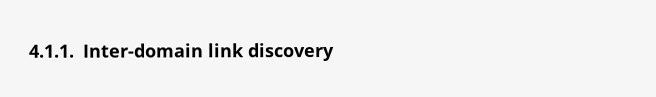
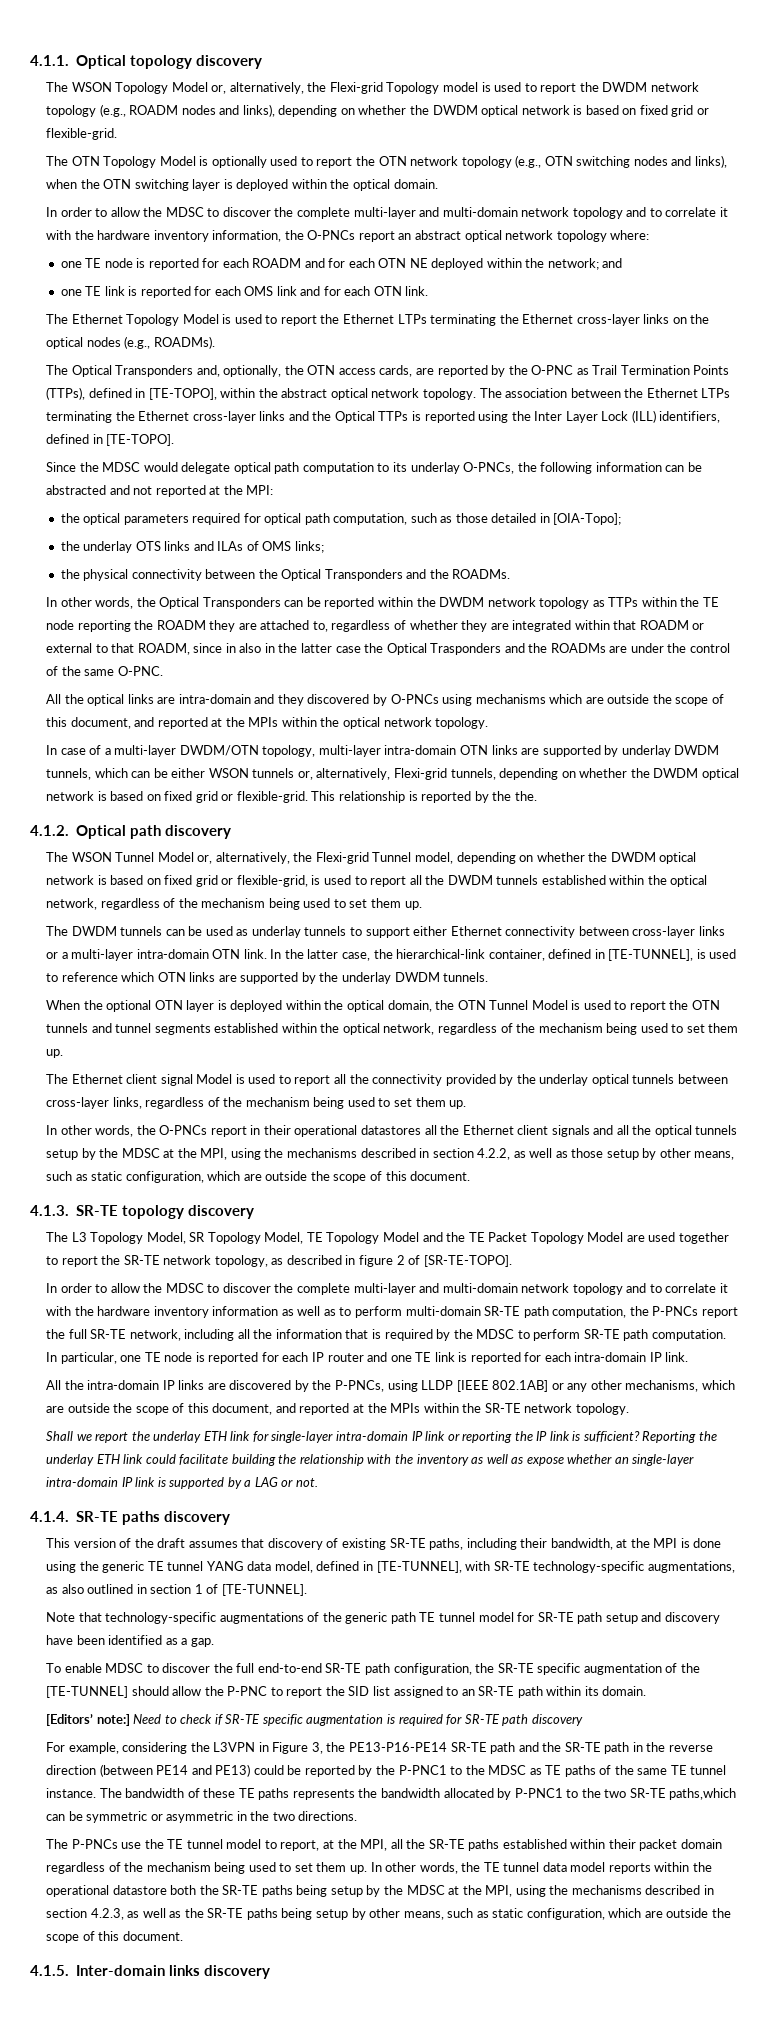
- 4.1.1. Inter-domain link discovery
+ 4.1.1. Optical topology discovery
+ The WSON Topology Model or, alternatively, the Flexi-grid Topology model is used to report the DWDM network topology (e.g., ROADM nodes and links), depending on whether the DWDM optical network is based on fixed grid or flexible-grid.
+ The OTN Topology Model is optionally used to report the OTN network topology (e.g., OTN switching nodes and links), when the OTN switching layer is deployed within the optical domain.
+ In order to allow the MDSC to discover the complete multi-layer and multi-domain network topology and to correlate it with the hardware inventory information, the O-PNCs report an abstract optical network topology where:
+ one TE node is reported for each ROADM and for each OTN NE deployed within the network; and
+ one TE link is reported for each OMS link and for each OTN link.
+ The Ethernet Topology Model is used to report the Ethernet LTPs terminating the Ethernet cross-layer links on the optical nodes (e.g., ROADMs).
+ The Optical Transponders and, optionally, the OTN access cards, are reported by the O-PNC as Trail Termination Points (TTPs), defined in [TE-TOPO], within the abstract optical network topology. The association between the Ethernet LTPs terminating the Ethernet cross-layer links and the Optical TTPs is reported using the Inter Layer Lock (ILL) identifiers, defined in [TE-TOPO].
+ Since the MDSC would delegate optical path computation to its underlay O-PNCs, the following information can be abstracted and not reported at the MPI:
+ the optical parameters required for optical path computation, such as those detailed in [OIA-Topo];
+ the underlay OTS links and ILAs of OMS links;
+ the physical connectivity between the Optical Transponders and the ROADMs.
+ In other words, the Optical Transponders can be reported within the DWDM network topology as TTPs within the TE node reporting the ROADM they are attached to, regardless of whether they are integrated within that ROADM or external to that ROADM, since in also in the latter case the Optical Trasponders and the ROADMs are under the control of the same O-PNC.
+ All the optical links are intra-domain and they discovered by O-PNCs using mechanisms which are outside the scope of this document, and reported at the MPIs within the optical network topology.
+ In case of a multi-layer DWDM/OTN topology, multi-layer intra-domain OTN links are supported by underlay DWDM tunnels, which can be either WSON tunnels or, alternatively, Flexi-grid tunnels, depending on whether the DWDM optical network is based on fixed grid or flexible-grid. This relationship is reported by the the.
+ 4.1.2. Optical path discovery
+ The WSON Tunnel Model or, alternatively, the Flexi-grid Tunnel model, depending on whether the DWDM optical network is based on fixed grid or flexible-grid, is used to report all the DWDM tunnels established within the optical network, regardless of the mechanism being used to set them up.
+ The DWDM tunnels can be used as underlay tunnels to support either Ethernet connectivity between cross-layer links or a multi-layer intra-domain OTN link. In the latter case, the hierarchical-link container, defined in [TE-TUNNEL], is used to reference which OTN links are supported by the underlay DWDM tunnels.
+ When the optional OTN layer is deployed within the optical domain, the OTN Tunnel Model is used to report the OTN tunnels and tunnel segments established within the optical network, regardless of the mechanism being used to set them up.
+ The Ethernet client signal Model is used to report all the connectivity provided by the underlay optical tunnels between cross-layer links, regardless of the mechanism being used to set them up.
+ In other words, the O-PNCs report in their operational datastores all the Ethernet client signals and all the optical tunnels setup by the MDSC at the MPI, using the mechanisms described in section 4.2.2, as well as those setup by other means, such as static configuration, which are outside the scope of this document.
+ 4.1.3. SR-TE topology discovery
+ The L3 Topology Model, SR Topology Model, TE Topology Model and the TE Packet Topology Model are used together to report the SR-TE network topology, as described in figure 2 of [SR-TE-TOPO].
+ In order to allow the MDSC to discover the complete multi-layer and multi-domain network topology and to correlate it with the hardware inventory information as well as to perform multi-domain SR-TE path computation, the P-PNCs report the full SR-TE network, including all the information that is required by the MDSC to perform SR-TE path computation. In particular, one TE node is reported for each IP router and one TE link is reported for each intra-domain IP link.
+ All the intra-domain IP links are discovered by the P-PNCs, using LLDP [IEEE 802.1AB] or any other mechanisms, which are outside the scope of this document, and reported at the MPIs within the SR-TE network topology.
+ Shall we report the underlay ETH link for single-layer intra-domain IP link or reporting the IP link is sufficient? Reporting the underlay ETH link could facilitate building the relationship with the inventory as well as expose whether an single-layer intra-domain IP link is supported by a LAG or not.
+ 4.1.4. SR-TE paths discovery
+ This version of the draft assumes that discovery of existing SR-TE paths, including their bandwidth, at the MPI is done using the generic TE tunnel YANG data model, defined in [TE-TUNNEL], with SR-TE technology-specific augmentations, as also outlined in section 1 of [TE-TUNNEL].
+ Note that technology-specific augmentations of the generic path TE tunnel model for SR-TE path setup and discovery have been identified as a gap.
+ To enable MDSC to discover the full end-to-end SR-TE path configuration, the SR-TE specific augmentation of the [TE-TUNNEL] should allow the P-PNC to report the SID list assigned to an SR-TE path within its domain.
+ [Editors’ note:] Need to check if SR-TE specific augmentation is required for SR-TE path discovery
+ For example, considering the L3VPN in Figure 3, the PE13-P16-PE14 SR-TE path and the SR-TE path in the reverse direction (between PE14 and PE13) could be reported by the P-PNC1 to the MDSC as TE paths of the same TE tunnel instance. The bandwidth of these TE paths represents the bandwidth allocated by P-PNC1 to the two SR-TE paths,which can be symmetric or asymmetric in the two directions.
+ The P-PNCs use the TE tunnel model to report, at the MPI, all the SR-TE paths established within their packet domain regardless of the mechanism being used to set them up. In other words, the TE tunnel data model reports within the operational datastore both the SR-TE paths being setup by the MDSC at the MPI, using the mechanisms described in section 4.2.3, as well as the SR-TE paths being setup by other means, such as static configuration, which are outside the scope of this document.
+ 4.1.5. Inter-domain links discovery

